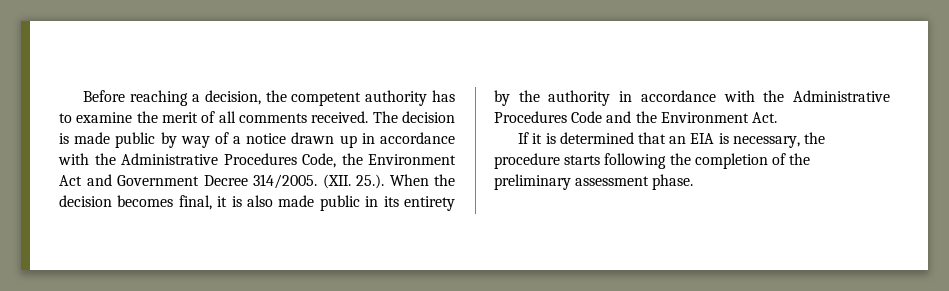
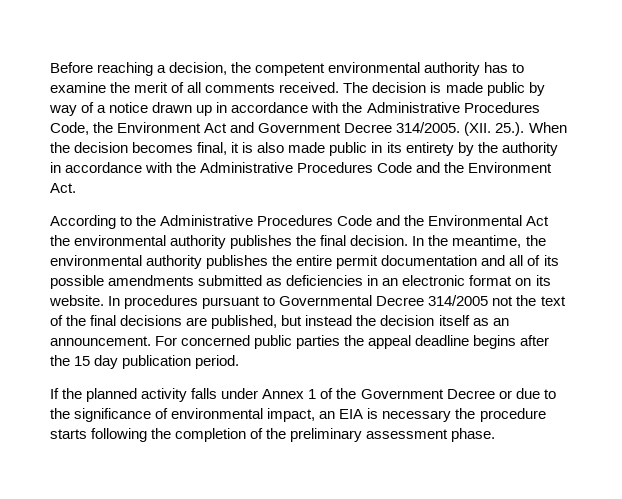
- Before reaching a decision, the competent authority has to examine the merit of all comments received.
+ Before reaching a decision, the competent environmental authority has to examine the merit of all comments received.
- If it is determined that an EIA is necessary, the procedure starts following the completion of the preliminary assessment phase.
+ According to the Administrative Procedures Code and the Environmental Act the environmental authority publishes the final decision. In the meantime, the environmental authority publishes the entire permit documentation and all of its possible amendments submitted as deficiencies in an electronic format on its website. In procedures pursuant to Governmental Decree 314/2005 not the text of the final decisions are published, but instead the decision itself as an announcement. For concerned public parties the appeal deadline begins after the 15 day publication period.
+ If the planned activity falls under Annex 1 of the Government Decree or due to the significance of environmental impact, an EIA is necessary the procedure starts following the completion of the preliminary assessment phase.

